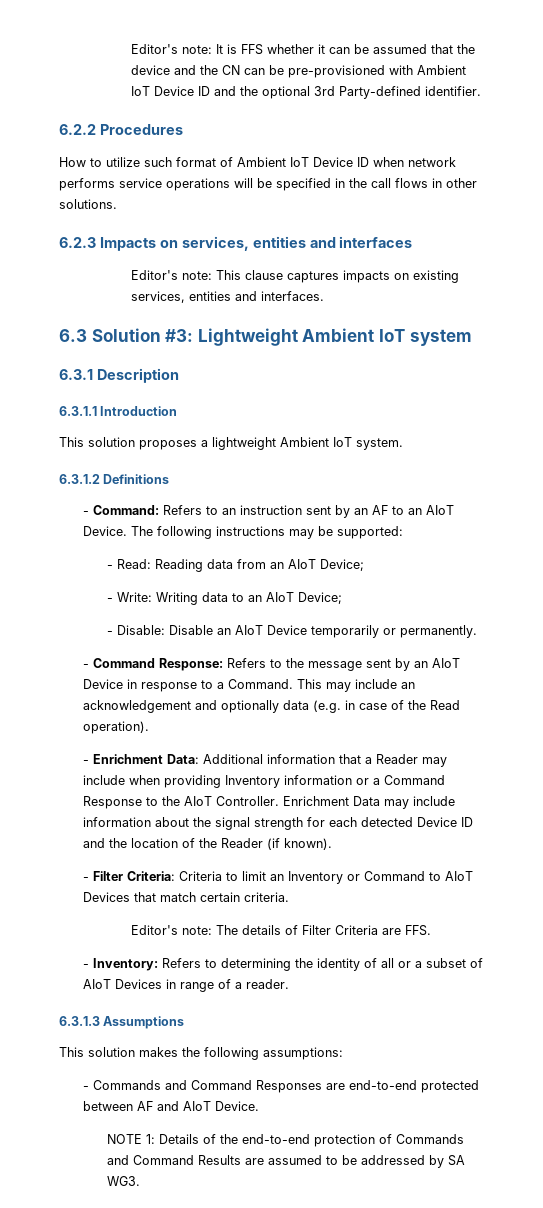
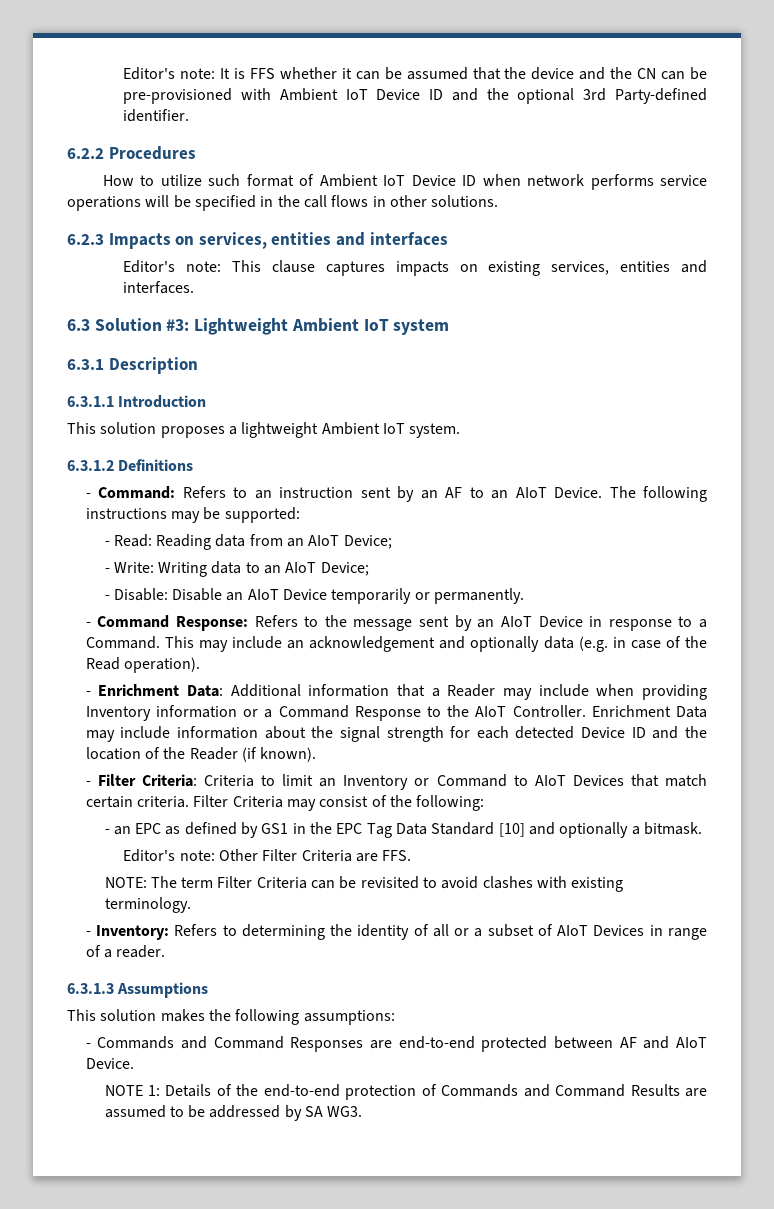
- - Filter Criteria: Criteria to limit an Inventory or Command to AIoT Devices that match certain criteria.
- Editor's note: The details of Filter Criteria are FFS.
+ - Filter Criteria: Criteria to limit an Inventory or Command to AIoT Devices that match certain criteria. Filter Criteria may consist of the following:
+ - an EPC as defined by GS1 in the EPC Tag Data Standard [10] and optionally a bitmask.
+ Editor's note: Other Filter Criteria are FFS.
+ NOTE: The term Filter Criteria can be revisited to avoid clashes with existing terminology.

